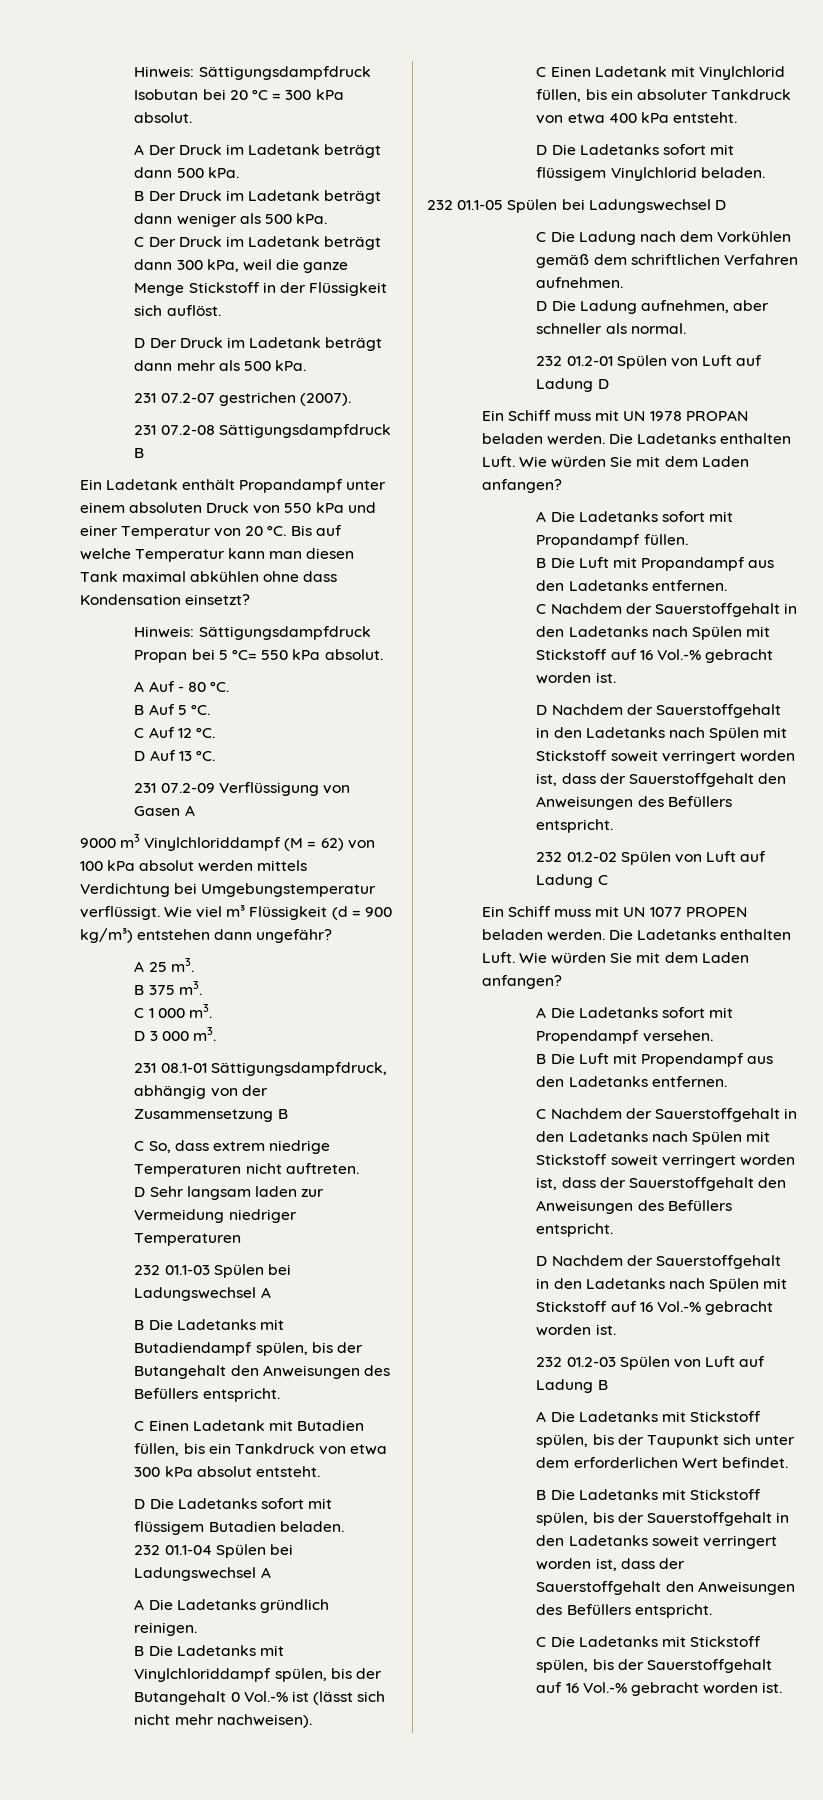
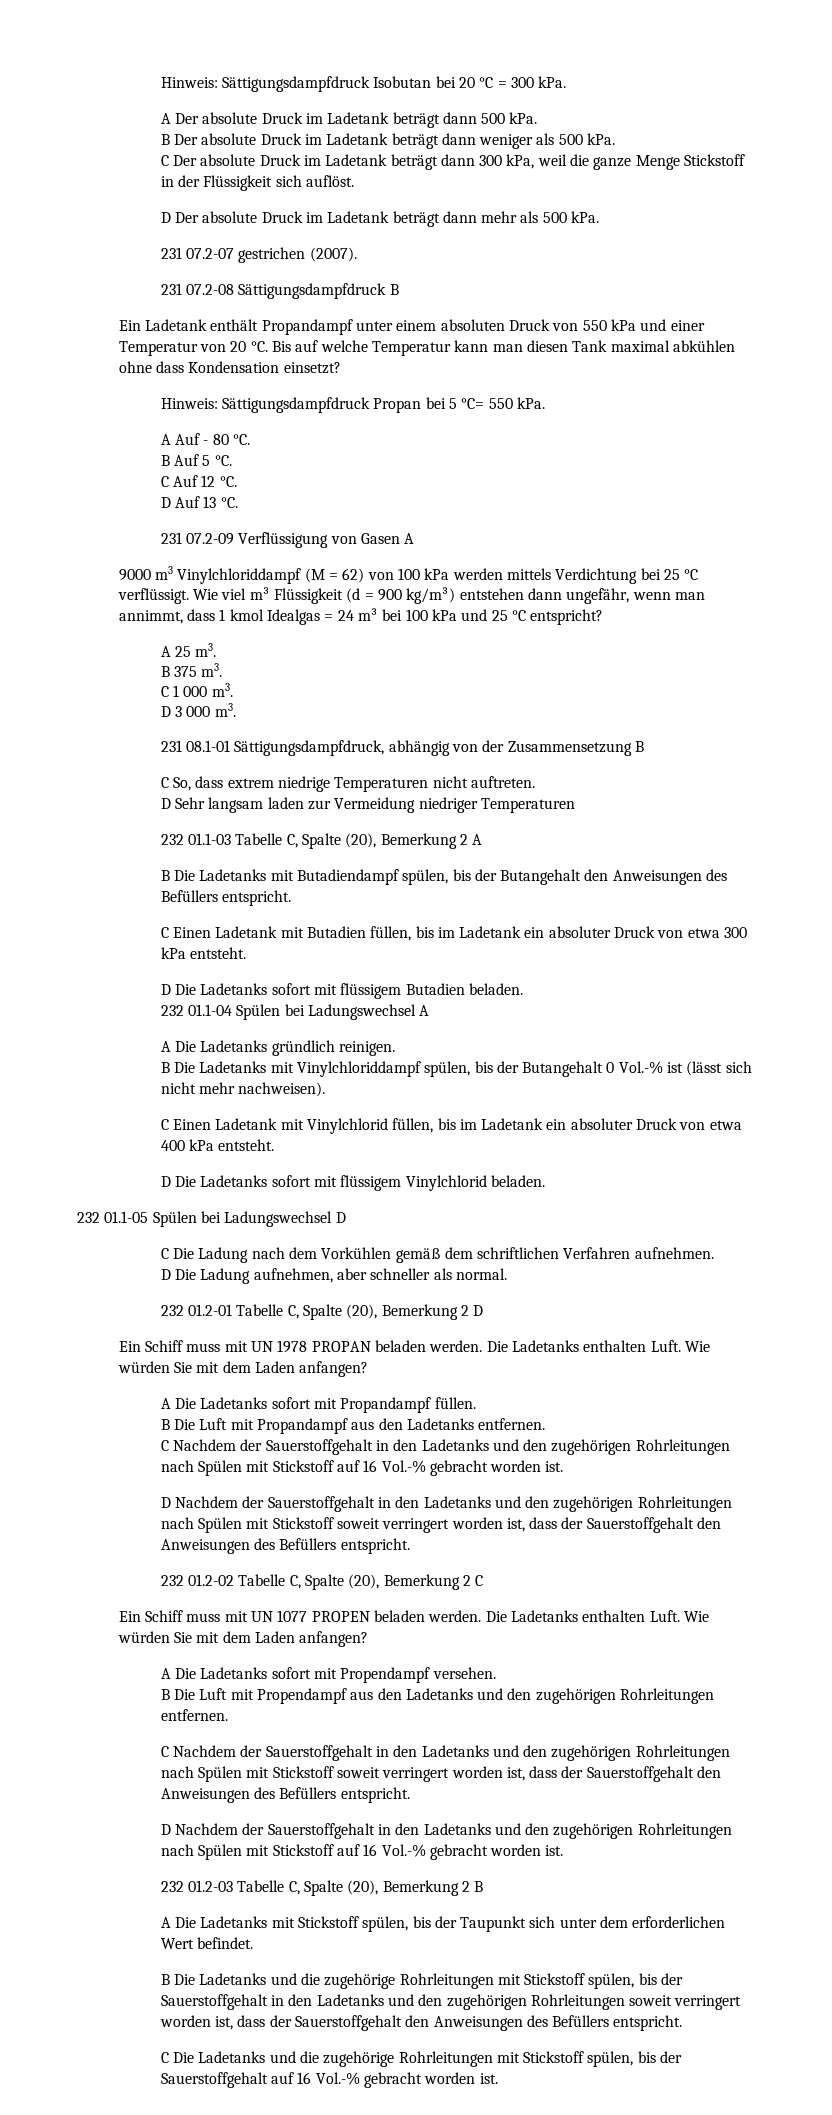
- Hinweis: Sättigungsdampfdruck Isobutan bei 20 °C = 300 kPa absolut.
+ Hinweis: Sättigungsdampfdruck Isobutan bei 20 °C = 300 kPa.
- A Der Druck im Ladetank beträgt dann 500 kPa.
+ A Der absolute Druck im Ladetank beträgt dann 500 kPa.
- B Der Druck im Ladetank beträgt dann weniger als 500 kPa.
+ B Der absolute Druck im Ladetank beträgt dann weniger als 500 kPa.
- C Der Druck im Ladetank beträgt dann 300 kPa, weil die ganze Menge Stickstoff in der Flüssigkeit sich auflöst.
+ C Der absolute Druck im Ladetank beträgt dann 300 kPa, weil die ganze Menge Stickstoff in der Flüssigkeit sich auflöst.
- D Der Druck im Ladetank beträgt dann mehr als 500 kPa.
+ D Der absolute Druck im Ladetank beträgt dann mehr als 500 kPa.
- Hinweis: Sättigungsdampfdruck Propan bei 5 °C= 550 kPa absolut.
+ Hinweis: Sättigungsdampfdruck Propan bei 5 °C= 550 kPa.
- 9000 m3 Vinylchloriddampf (M = 62) von 100 kPa absolut werden mittels Verdichtung bei Umgebungstemperatur verflüssigt.
+ 9000 m3 Vinylchloriddampf (M = 62) von 100 kPa werden mittels Verdichtung bei 25 °C verflüssigt.
- Wie viel m³ Flüssigkeit (d = 900 kg/m³) entstehen dann ungefähr?
+ Wie viel m³ Flüssigkeit (d = 900 kg/m³) entstehen dann ungefähr, wenn man annimmt, dass 1 kmol Idealgas = 24 m³ bei 100 kPa und 25 °C entspricht?
- 232 01.1-03 Spülen bei Ladungswechsel A
+ 232 01.1-03 Tabelle C, Spalte (20), Bemerkung 2 A
- C Einen Ladetank mit Butadien füllen, bis ein Tankdruck von etwa 300 kPa absolut entsteht.
+ C Einen Ladetank mit Butadien füllen, bis im Ladetank ein absoluter Druck von etwa 300 kPa entsteht.
- C Einen Ladetank mit Vinylchlorid füllen, bis ein absoluter Tankdruck von etwa 400 kPa entsteht.
+ C Einen Ladetank mit Vinylchlorid füllen, bis im Ladetank ein absoluter Druck von etwa 400 kPa entsteht.
- 232 01.2-01 Spülen von Luft auf Ladung D
+ 232 01.2-01 Tabelle C, Spalte (20), Bemerkung 2 D
- C Nachdem der Sauerstoffgehalt in den Ladetanks nach Spülen mit Stickstoff auf 16 Vol.-% gebracht worden ist.
+ C Nachdem der Sauerstoffgehalt in den Ladetanks und den zugehörigen Rohrleitungen nach Spülen mit Stickstoff auf 16 Vol.-% gebracht worden ist.
- D Nachdem der Sauerstoffgehalt in den Ladetanks nach Spülen mit Stickstoff soweit verringert worden ist, dass der Sauerstoffgehalt den Anweisungen des Befüllers entspricht.
+ D Nachdem der Sauerstoffgehalt in den Ladetanks und den zugehörigen Rohrleitungen nach Spülen mit Stickstoff soweit verringert worden ist, dass der Sauerstoffgehalt den Anweisungen des Befüllers entspricht.
- 232 01.2-02 Spülen von Luft auf Ladung C
+ 232 01.2-02 Tabelle C, Spalte (20), Bemerkung 2 C
- B Die Luft mit Propendampf aus den Ladetanks entfernen.
- C Nachdem der Sauerstoffgehalt in den Ladetanks nach Spülen mit Stickstoff soweit verringert worden ist, dass der Sauerstoffgehalt den Anweisungen des Befüllers entspricht.
+ B Die Luft mit Propendampf aus den Ladetanks und den zugehörigen Rohrleitungen entfernen.
+ C Nachdem der Sauerstoffgehalt in den Ladetanks und den zugehörigen Rohrleitungen nach Spülen mit Stickstoff soweit verringert worden ist, dass der Sauerstoffgehalt den Anweisungen des Befüllers entspricht.
- D Nachdem der Sauerstoffgehalt in den Ladetanks nach Spülen mit Stickstoff auf 16 Vol.-% gebracht worden ist.
+ D Nachdem der Sauerstoffgehalt in den Ladetanks und den zugehörigen Rohrleitungen nach Spülen mit Stickstoff auf 16 Vol.-% gebracht worden ist.
- 232 01.2-03 Spülen von Luft auf Ladung B
+ 232 01.2-03 Tabelle C, Spalte (20), Bemerkung 2 B
- B Die Ladetanks mit Stickstoff spülen, bis der Sauerstoffgehalt in den Ladetanks soweit verringert worden ist, dass der Sauerstoffgehalt den Anweisungen des Befüllers entspricht.
+ B Die Ladetanks und die zugehörige Rohrleitungen mit Stickstoff spülen, bis der Sauerstoffgehalt in den Ladetanks und den zugehörigen Rohrleitungen soweit verringert worden ist, dass der Sauerstoffgehalt den Anweisungen des Befüllers entspricht.
- C Die Ladetanks mit Stickstoff spülen, bis der Sauerstoffgehalt auf 16 Vol.-% gebracht worden ist.
+ C Die Ladetanks und die zugehörige Rohrleitungen mit Stickstoff spülen, bis der Sauerstoffgehalt auf 16 Vol.-% gebracht worden ist.

